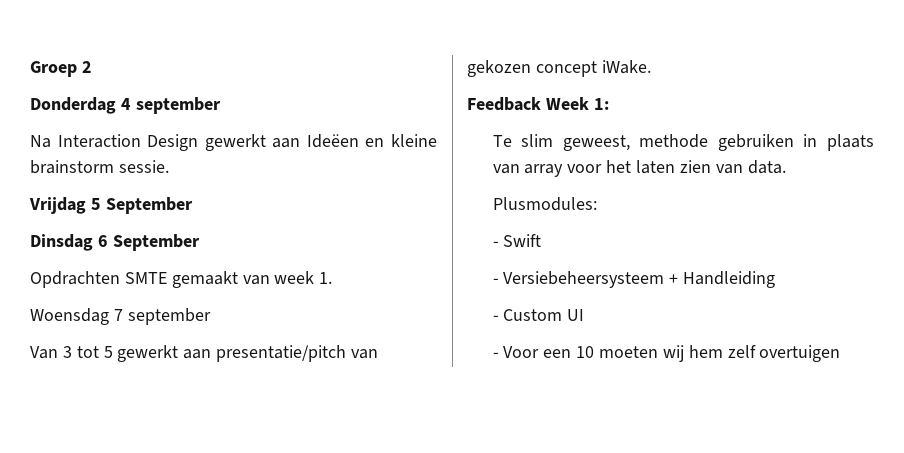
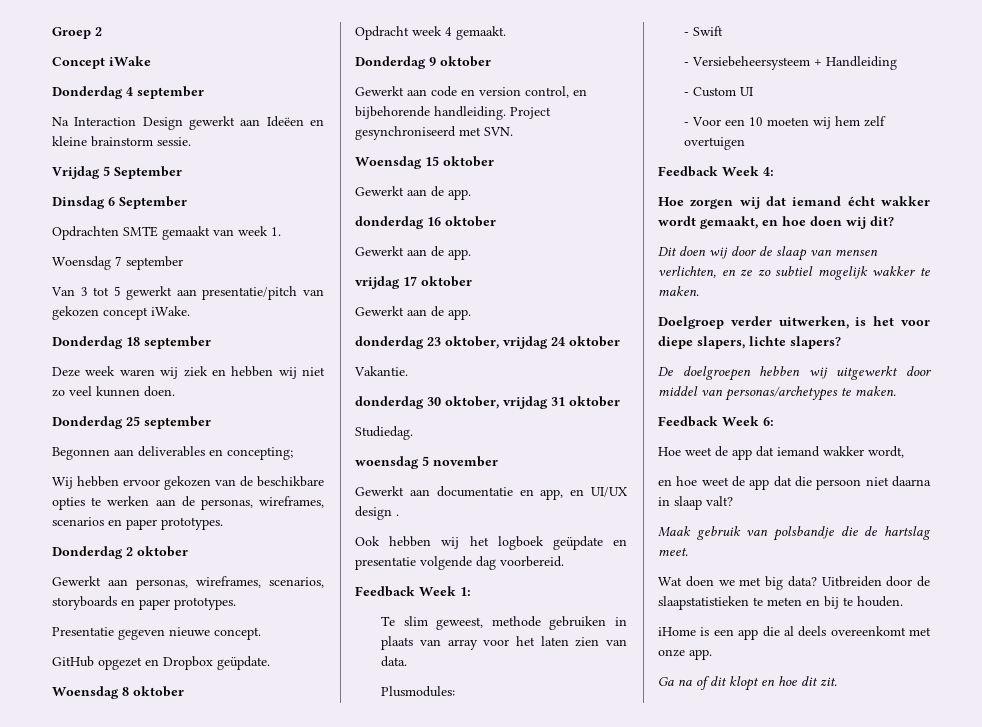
+ Concept iWake
+ Donderdag 18 september
+ Deze week waren wij ziek en hebben wij niet zo veel kunnen doen.
+ Donderdag 25 september
+ Begonnen aan deliverables en concepting;
+ Wij hebben ervoor gekozen van de beschikbare opties te werken aan de personas, wireframes, scenarios en paper prototypes.
+ Donderdag 2 oktober
+ Gewerkt aan personas, wireframes, scenarios, storyboards en paper prototypes.
+ Presentatie gegeven nieuwe concept.
+ GitHub opgezet en Dropbox geüpdate.
+ Woensdag 8 oktober
+ Opdracht week 4 gemaakt.
+ Donderdag 9 oktober
+ Gewerkt aan code en version control, en bijbehorende handleiding. Project gesynchroniseerd met SVN.
+ Woensdag 15 oktober
+ Gewerkt aan de app.
+ donderdag 16 oktober
+ Gewerkt aan de app.
+ vrijdag 17 oktober
+ Gewerkt aan de app.
+ donderdag 23 oktober, vrijdag 24 oktober
+ Vakantie.
+ donderdag 30 oktober, vrijdag 31 oktober
+ Studiedag.
+ woensdag 5 november
+ Gewerkt aan documentatie en app, en UI/UX design .
+ Ook hebben wij het logboek geüpdate en presentatie volgende dag voorbereid.
+ Feedback Week 4:
+ Hoe zorgen wij dat iemand écht wakker wordt gemaakt, en hoe doen wij dit?
+ Dit doen wij door de slaap van mensen verlichten, en ze zo subtiel mogelijk wakker te maken.
+ Doelgroep verder uitwerken, is het voor diepe slapers, lichte slapers?
+ De doelgroepen hebben wij uitgewerkt door middel van personas/archetypes te maken.
+ Feedback Week 6:
+ Hoe weet de app dat iemand wakker wordt,
+ en hoe weet de app dat die persoon niet daarna in slaap valt?
+ Maak gebruik van polsbandje die de hartslag meet.
+ Wat doen we met big data? Uitbreiden door de slaapstatistieken te meten en bij te houden.
+ iHome is een app die al deels overeenkomt met onze app.
+ Ga na of dit klopt en hoe dit zit.

